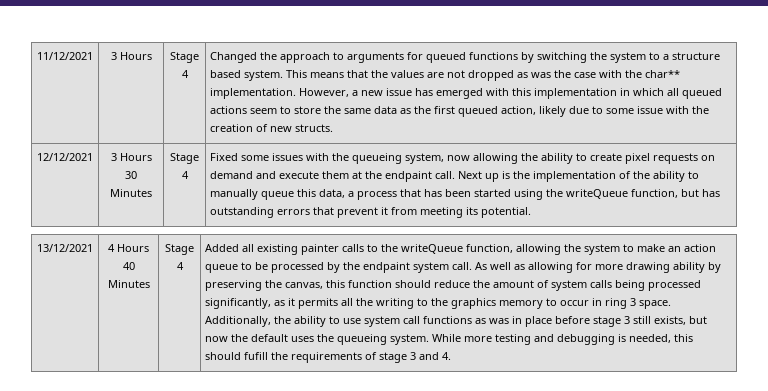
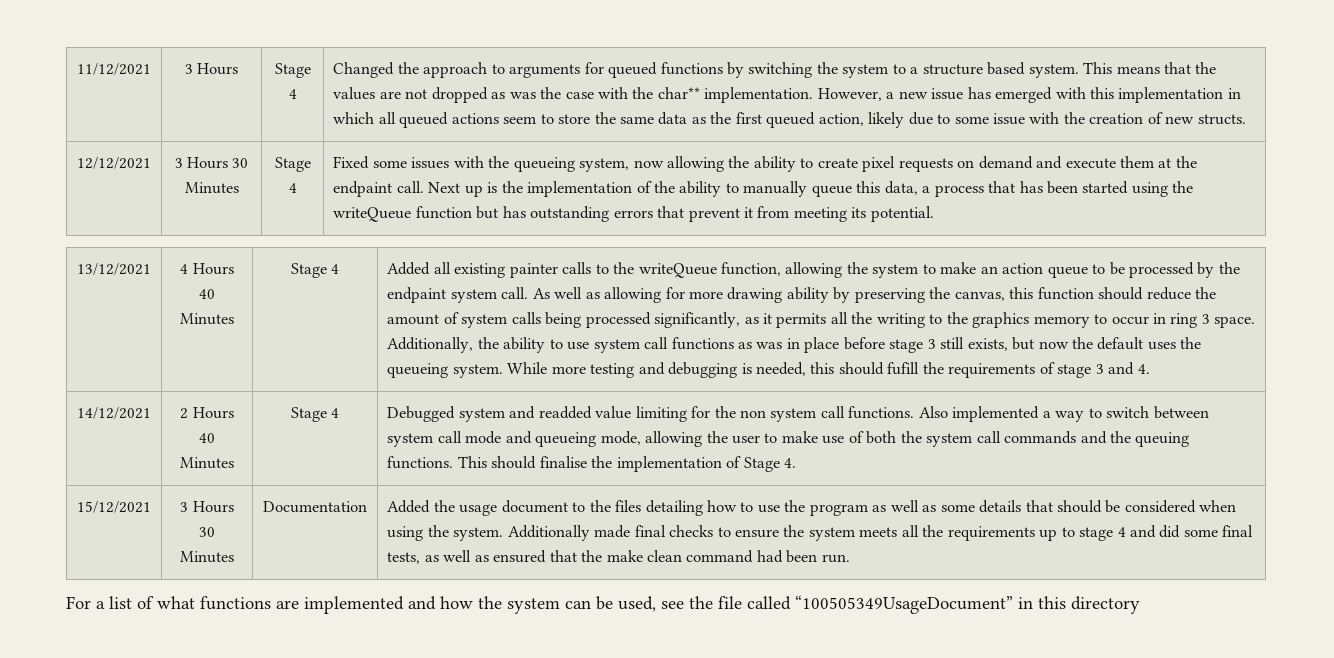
- Next up is the implementation of the ability to manually queue this data, a process that has been started using the writeQueue function, but has outstanding errors that prevent it from meeting its potential.
+ Next up is the implementation of the ability to manually queue this data, a process that has been started using the writeQueue function but has outstanding errors that prevent it from meeting its potential.
+ 14/12/2021 | 2 Hours 40 Minutes | Stage 4 | Debugged system and readded value limiting for the non system call functions. Also implemented a way to switch between system call mode and queueing mode, allowing the user to make use of both the system call commands and the queuing functions. This should finalise the implementation of Stage 4.
+ 15/12/2021 | 3 Hours 30 Minutes | Documentation | Added the usage document to the files detailing how to use the program as well as some details that should be considered when using the system. Additionally made final checks to ensure the system meets all the requirements up to stage 4 and did some final tests, as well as ensured that the make clean command had been run.
+ For a list of what functions are implemented and how the system can be used, see the file called “100505349UsageDocument” in this directory

